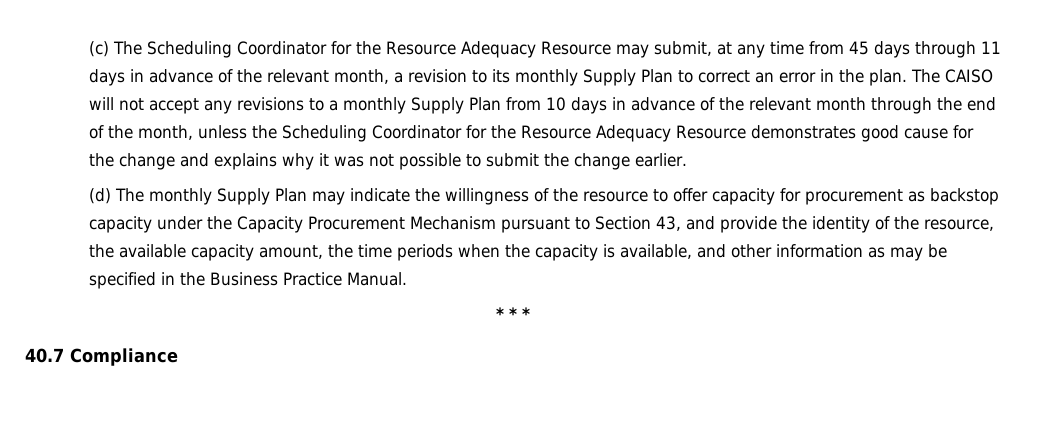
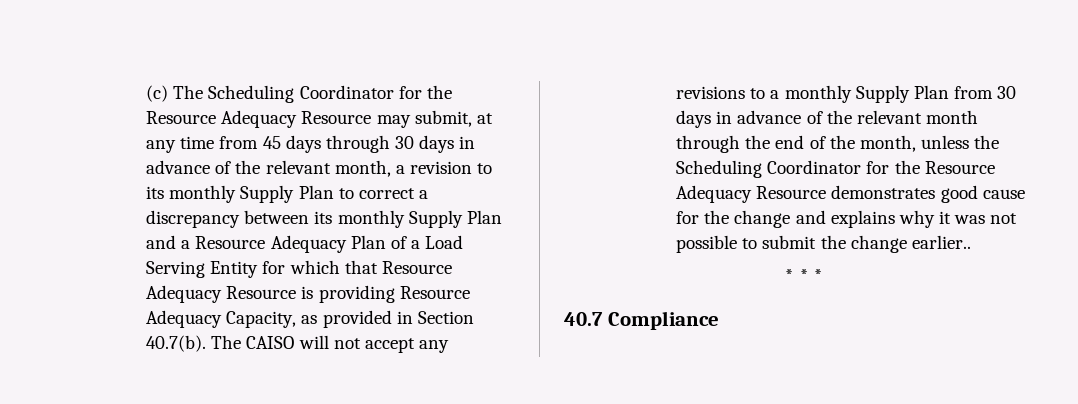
- (c) The Scheduling Coordinator for the Resource Adequacy Resource may submit, at any time from 45 days through 11 days in advance of the relevant month, a revision to its monthly Supply Plan to correct an error in the plan. The CAISO will not accept any revisions to a monthly Supply Plan from 10 days in advance of the relevant month through the end of the month, unless the Scheduling Coordinator for the Resource Adequacy Resource demonstrates good cause for the change and explains why it was not possible to submit the change earlier.
- (d) The monthly Supply Plan may indicate the willingness of the resource to offer capacity for procurement as backstop capacity under the Capacity Procurement Mechanism pursuant to Section 43, and provide the identity of the resource, the available capacity amount, the time periods when the capacity is available, and other information as may be specified in the Business Practice Manual.
+ (c) The Scheduling Coordinator for the Resource Adequacy Resource may submit, at any time from 45 days through 30 days in advance of the relevant month, a revision to its monthly Supply Plan to correct a discrepancy between its monthly Supply Plan and a Resource Adequacy Plan of a Load Serving Entity for which that Resource Adequacy Resource is providing Resource Adequacy Capacity, as provided in Section 40.7(b). The CAISO will not accept any revisions to a monthly Supply Plan from 30 days in advance of the relevant month through the end of the month, unless the Scheduling Coordinator for the Resource Adequacy Resource demonstrates good cause for the change and explains why it was not possible to submit the change earlier..

